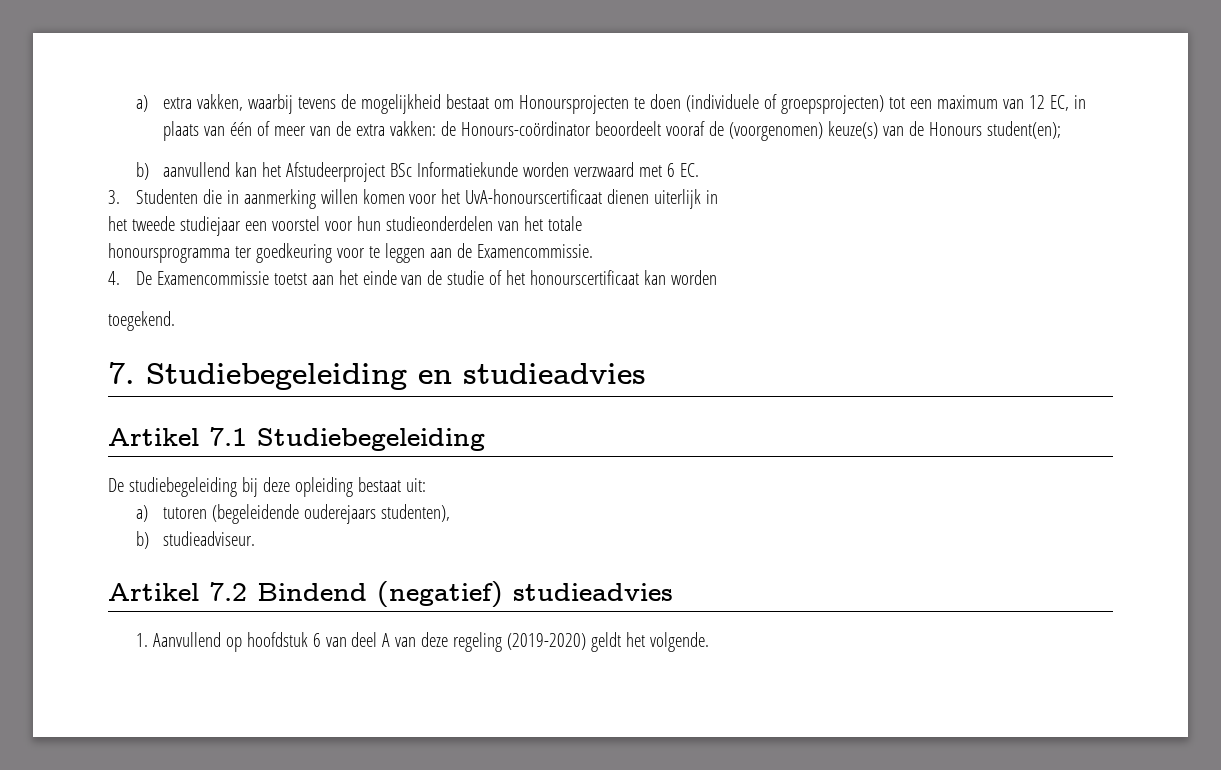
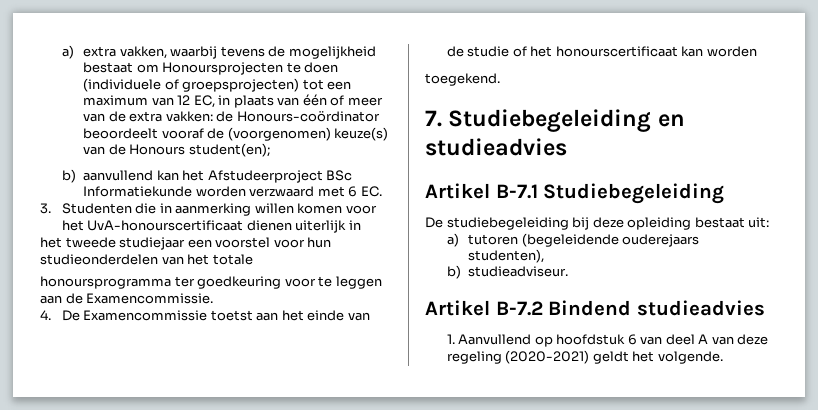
- Artikel 7.1 Studiebegeleiding
+ Artikel B-7.1 Studiebegeleiding
- Artikel 7.2 Bindend (negatief) studieadvies
+ Artikel B-7.2 Bindend studieadvies
- 1. Aanvullend op hoofdstuk 6 van deel A van deze regeling (2019-2020) geldt het volgende.
+ 1. Aanvullend op hoofdstuk 6 van deel A van deze regeling (2020-2021) geldt het volgende.

